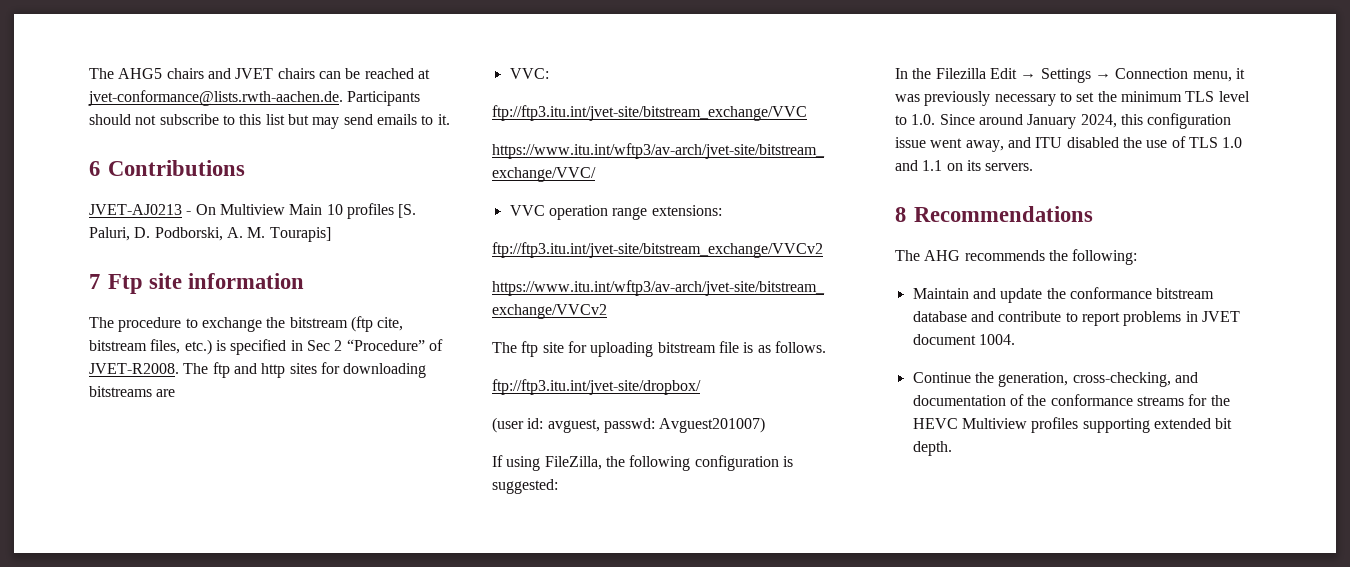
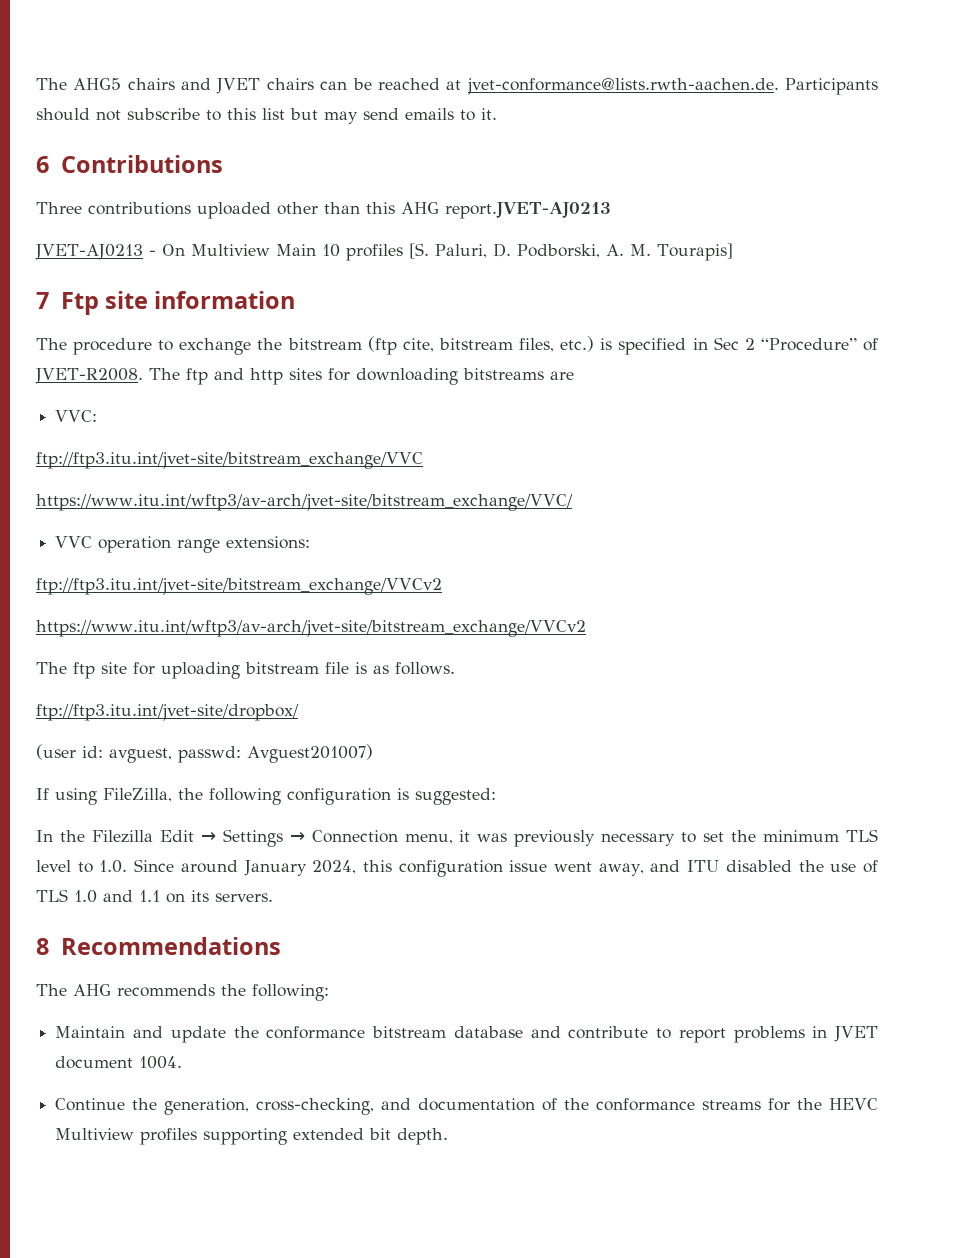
+ Three contributions uploaded other than this AHG report.JVET-AJ0213

